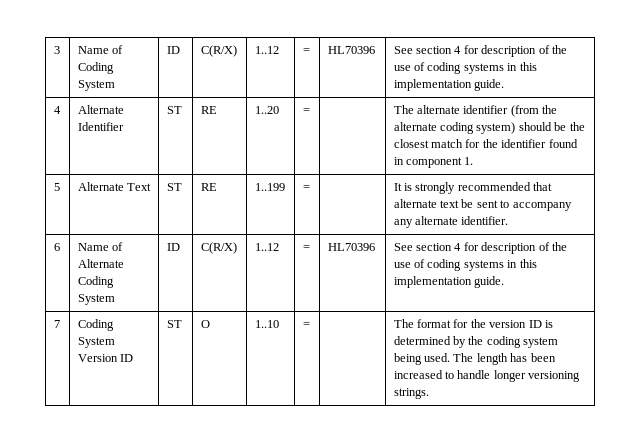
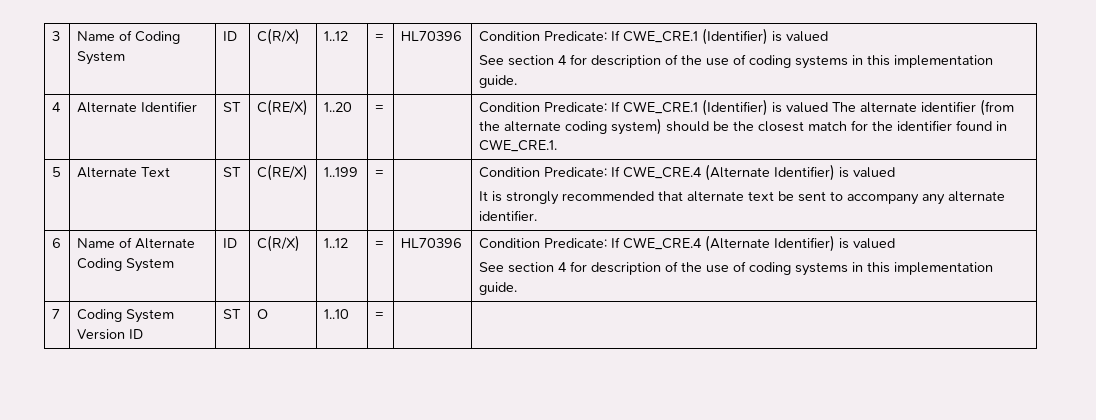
- 3 | Name of Coding System | ID | C(R/X) | 1..12 | = | HL70396 | See section 4 for description of the use of coding systems in this implementation guide.
+ 3 | Name of Coding System | ID | C(R/X) | 1..12 | = | HL70396 | Condition Predicate: If CWE_CRE.1 (Identifier) is valued
+ See section 4 for description of the use of coding systems in this implementation guide.
- 4 | Alternate Identifier | ST | RE | 1..20 | = | | The alternate identifier (from the alternate coding system) should be the closest match for the identifier found in component 1.
+ 4 | Alternate Identifier | ST | C(RE/X) | 1..20 | = | | Condition Predicate: If CWE_CRE.1 (Identifier) is valued The alternate identifier (from the alternate coding system) should be the closest match for the identifier found in CWE_CRE.1.
- 5 | Alternate Text | ST | RE | 1..199 | = | | It is strongly recommended that alternate text be sent to accompany any alternate identifier.
+ 5 | Alternate Text | ST | C(RE/X) | 1..199 | = | | Condition Predicate: If CWE_CRE.4 (Alternate Identifier) is valued
+ It is strongly recommended that alternate text be sent to accompany any alternate identifier.
- 6 | Name of Alternate Coding System | ID | C(R/X) | 1..12 | = | HL70396 | See section 4 for description of the use of coding systems in this implementation guide.
+ 6 | Name of Alternate Coding System | ID | C(R/X) | 1..12 | = | HL70396 | Condition Predicate: If CWE_CRE.4 (Alternate Identifier) is valued
+ See section 4 for description of the use of coding systems in this implementation guide.
- 7 | Coding System Version ID | ST | O | 1..10 | = | | The format for the version ID is determined by the coding system being used. The length has been increased to handle longer versioning strings.
+ 7 | Coding System Version ID | ST | O | 1..10 | = | |

